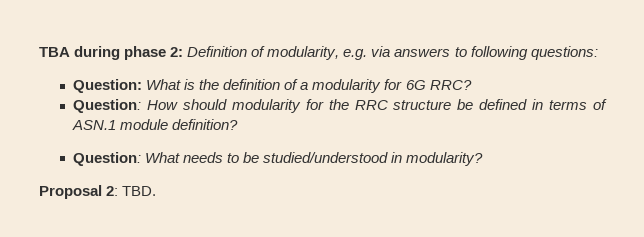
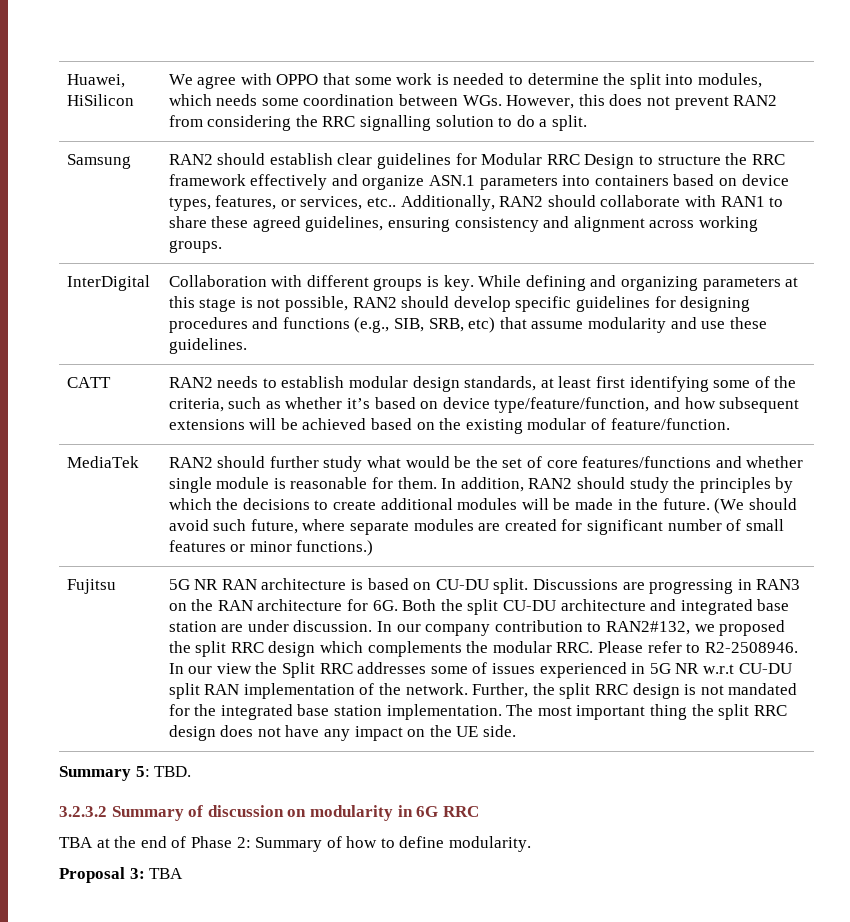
- TBA during phase 2: Definition of modularity, e.g. via answers to following questions:
- Question: What is the definition of a modularity for 6G RRC?
- Question: How should modularity for the RRC structure be defined in terms of ASN.1 module definition?
- Question: What needs to be studied/understood in modularity?
+ Huawei, HiSilicon | We agree with OPPO that some work is needed to determine the split into modules, which needs some coordination between WGs. However, this does not prevent RAN2 from considering the RRC signalling solution to do a split.
+ Samsung | RAN2 should establish clear guidelines for Modular RRC Design to structure the RRC framework effectively and organize ASN.1 parameters into containers based on device types, features, or services, etc.. Additionally, RAN2 should collaborate with RAN1 to share these agreed guidelines, ensuring consistency and alignment across working groups.
+ InterDigital | Collaboration with different groups is key. While defining and organizing parameters at this stage is not possible, RAN2 should develop specific guidelines for designing procedures and functions (e.g., SIB, SRB, etc) that assume modularity and use these guidelines.
+ CATT | RAN2 needs to establish modular design standards, at least first identifying some of the criteria, such as whether it’s based on device type/feature/function, and how subsequent extensions will be achieved based on the existing modular of feature/function.
+ MediaTek | RAN2 should further study what would be the set of core features/functions and whether single module is reasonable for them. In addition, RAN2 should study the principles by which the decisions to create additional modules will be made in the future. (We should avoid such future, where separate modules are created for significant number of small features or minor functions.)
+ Fujitsu | 5G NR RAN architecture is based on CU-DU split. Discussions are progressing in RAN3 on the RAN architecture for 6G. Both the split CU-DU architecture and integrated base station are under discussion. In our company contribution to RAN2#132, we proposed the split RRC design which complements the modular RRC. Please refer to R2-2508946. In our view the Split RRC addresses some of issues experienced in 5G NR w.r.t CU-DU split RAN implementation of the network. Further, the split RRC design is not mandated for the integrated base station implementation. The most important thing the split RRC design does not have any impact on the UE side.
+ Summary 5: TBD.
+ 3.2.3.2 Summary of discussion on modularity in 6G RRC
+ TBA at the end of Phase 2: Summary of how to define modularity.
- Proposal 2: TBD.
+ Proposal 3: TBA

